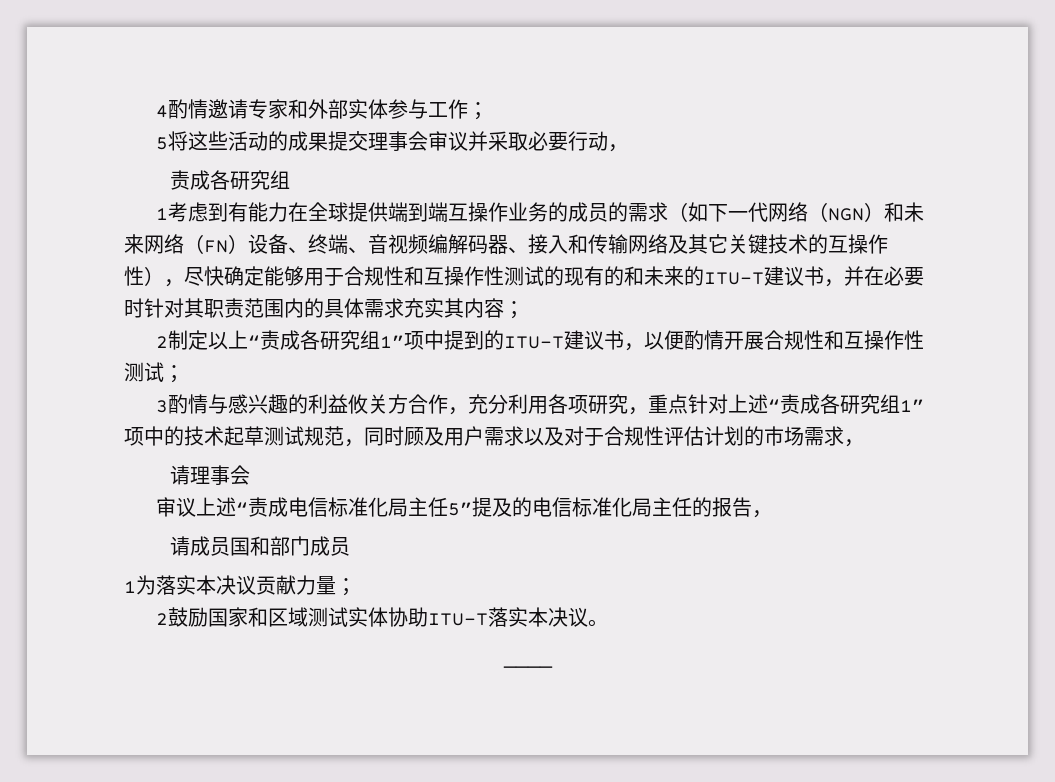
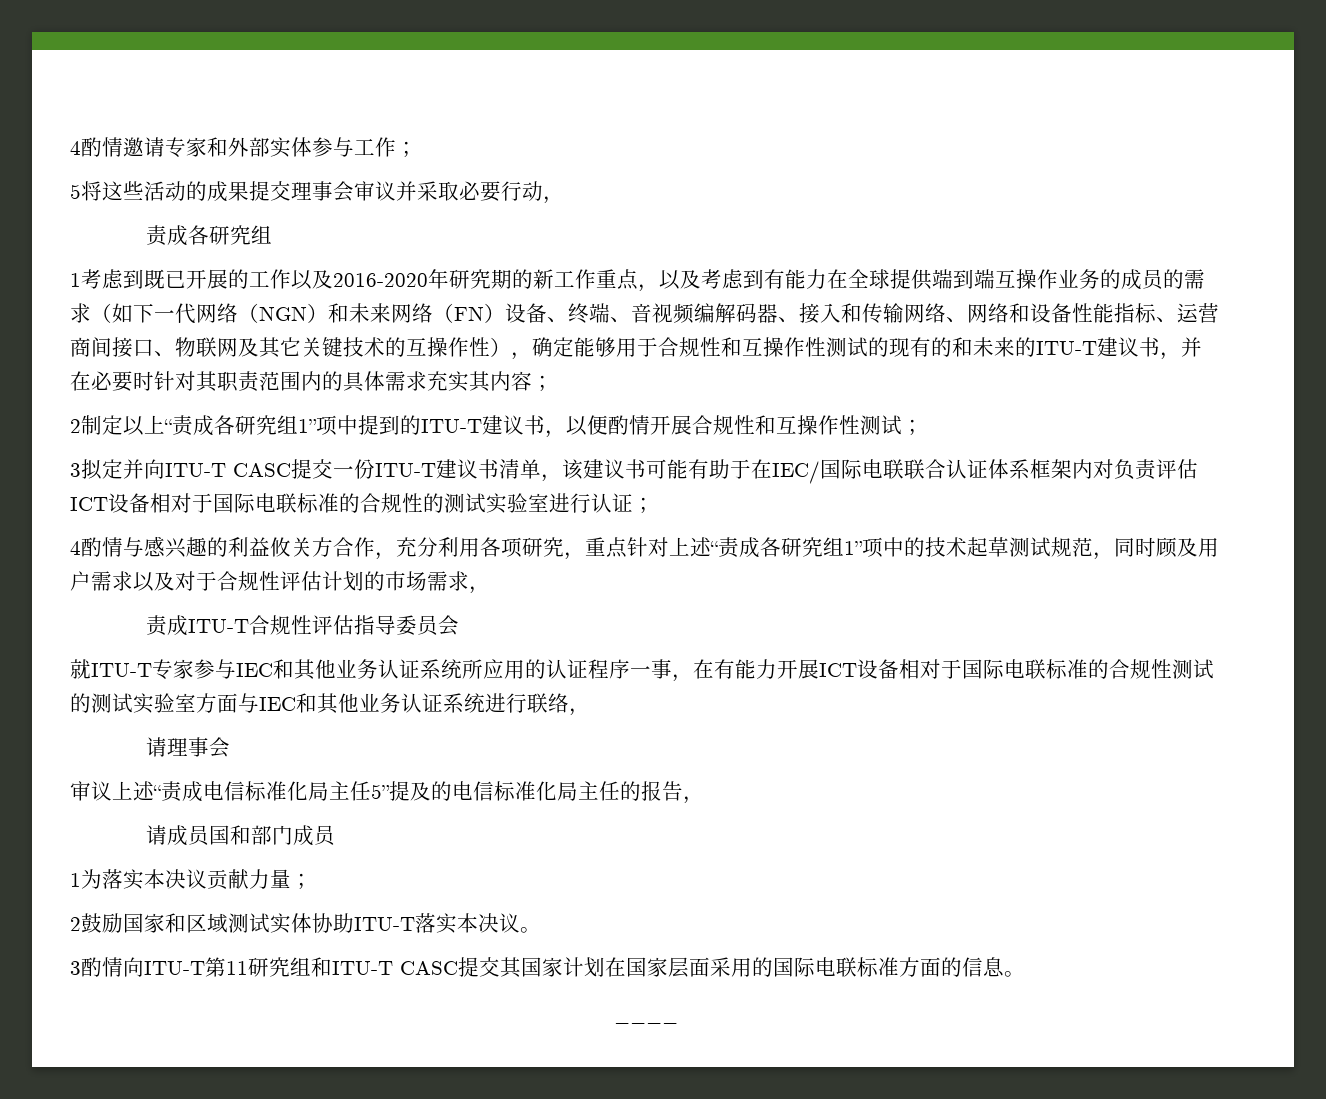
- 1考虑到有能力在全球提供端到端互操作业务的成员的需求（如下一代网络（NGN）和未来网络（FN）设备、终端、音视频编解码器、接入和传输网络及其它关键技术的互操作性），尽快确定能够用于合规性和互操作性测试的现有的和未来的ITU-T建议书，并在必要时针对其职责范围内的具体需求充实其内容；
+ 1考虑到既已开展的工作以及2016-2020年研究期的新工作重点，以及考虑到有能力在全球提供端到端互操作业务的成员的需求（如下一代网络（NGN）和未来网络（FN）设备、终端、音视频编解码器、接入和传输网络、网络和设备性能指标、运营商间接口、物联网及其它关键技术的互操作性），确定能够用于合规性和互操作性测试的现有的和未来的ITU-T建议书，并在必要时针对其职责范围内的具体需求充实其内容；
- 3酌情与感兴趣的利益攸关方合作，充分利用各项研究，重点针对上述“责成各研究组1”项中的技术起草测试规范，同时顾及用户需求以及对于合规性评估计划的市场需求，
+ 3拟定并向ITU-T CASC提交一份ITU-T建议书清单，该建议书可能有助于在IEC/国际电联联合认证体系框架内对负责评估ICT设备相对于国际电联标准的合规性的测试实验室进行认证；
+ 4酌情与感兴趣的利益攸关方合作，充分利用各项研究，重点针对上述“责成各研究组1”项中的技术起草测试规范，同时顾及用户需求以及对于合规性评估计划的市场需求，
+ 责成ITU-T合规性评估指导委员会
+ 就ITU-T专家参与IEC和其他业务认证系统所应用的认证程序一事，在有能力开展ICT设备相对于国际电联标准的合规性测试的测试实验室方面与IEC和其他业务认证系统进行联络，
+ 3酌情向ITU-T第11研究组和ITU-T CASC提交其国家计划在国家层面采用的国际电联标准方面的信息。

